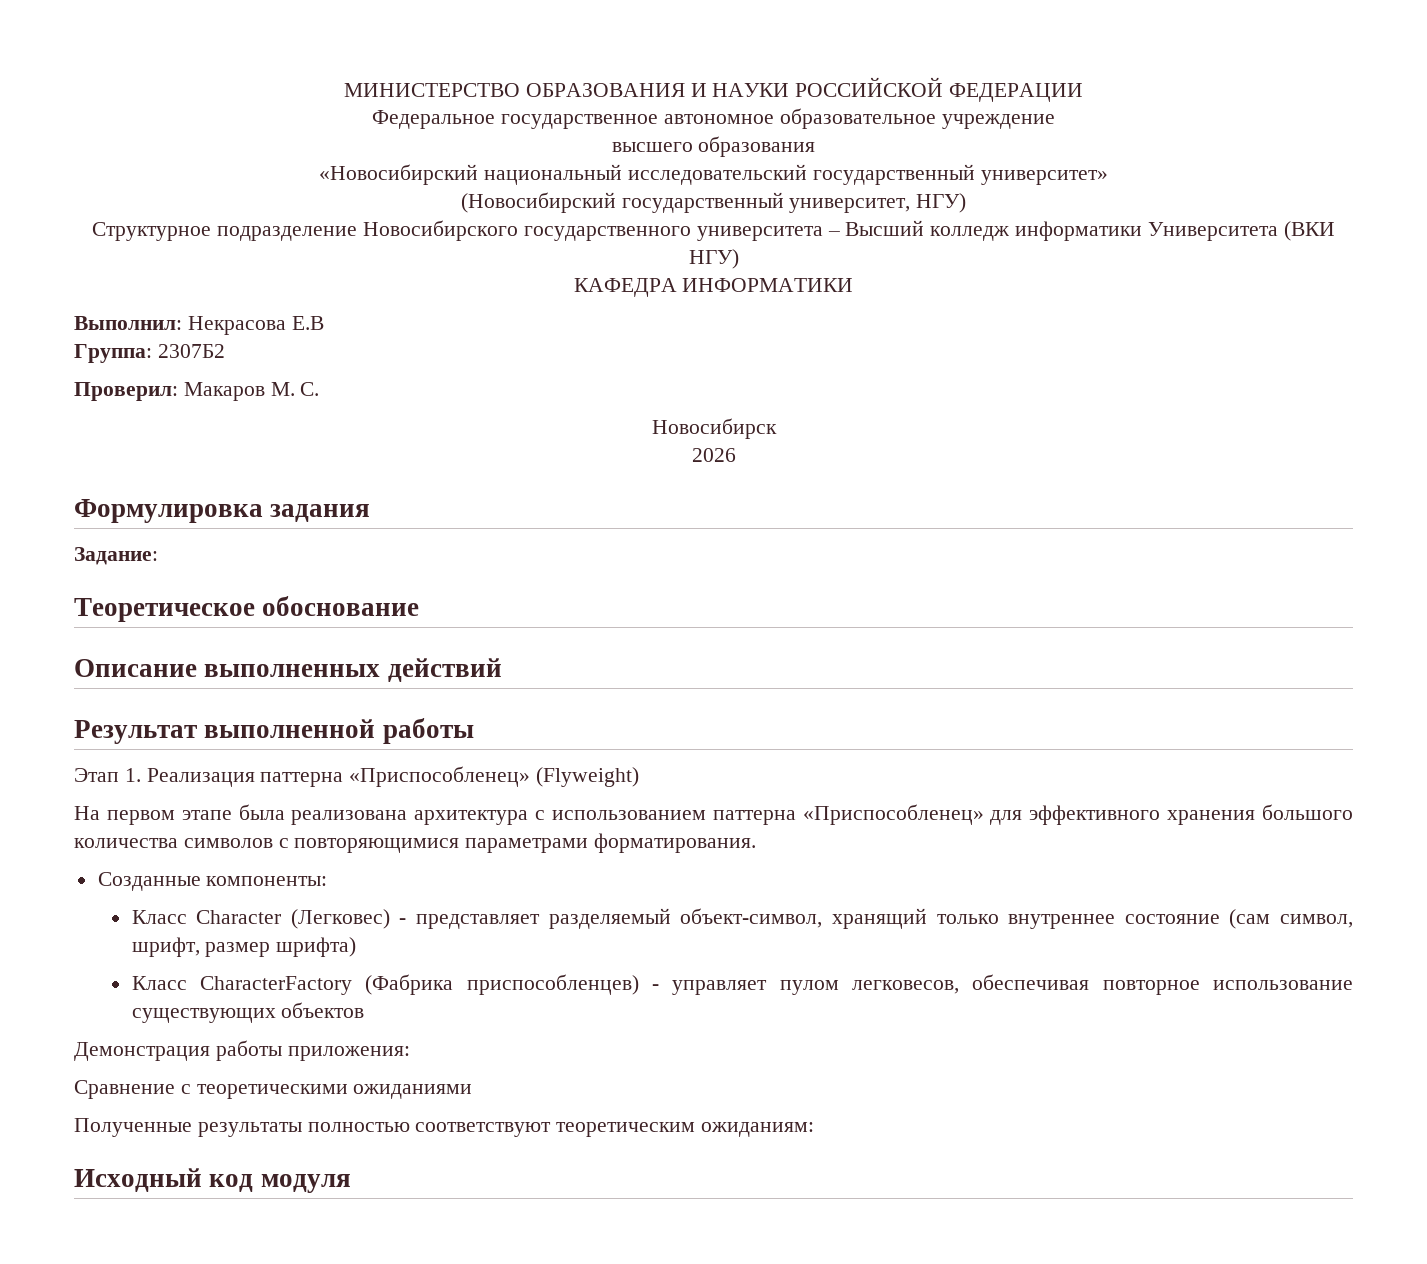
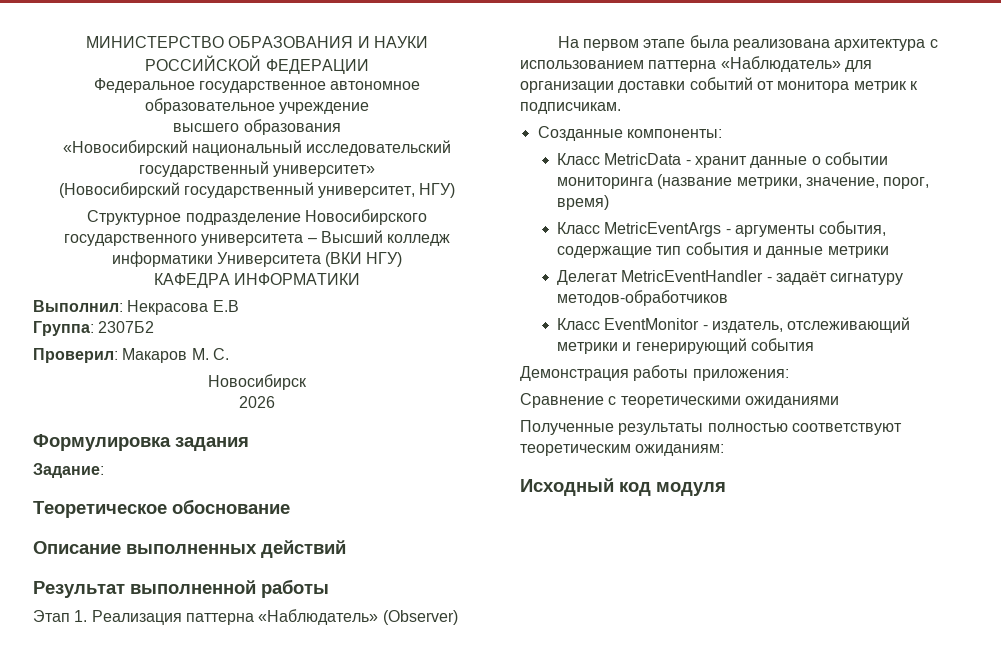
- Этап 1. Реализация паттерна «Приспособленец» (Flyweight)
+ Этап 1. Реализация паттерна «Наблюдатель» (Observer)
- На первом этапе была реализована архитектура с использованием паттерна «Приспособленец» для эффективного хранения большого количества символов с повторяющимися параметрами форматирования.
+ На первом этапе была реализована архитектура с использованием паттерна «Наблюдатель» для организации доставки событий от монитора метрик к подписчикам.
  Созданные компоненты:
- Класс Character (Легковес) - представляет разделяемый объект-символ, хранящий только внутреннее состояние (сам символ, шрифт, размер шрифта)
- Класс CharacterFactory (Фабрика приспособленцев) - управляет пулом легковесов, обеспечивая повторное использование существующих объектов
+ Класс MetricData - хранит данные о событии мониторинга (название метрики, значение, порог, время)
+ Класс MetricEventArgs - аргументы события, содержащие тип события и данные метрики
+ Делегат MetricEventHandler - задаёт сигнатуру методов-обработчиков
+ Класс EventMonitor - издатель, отслеживающий метрики и генерирующий события

